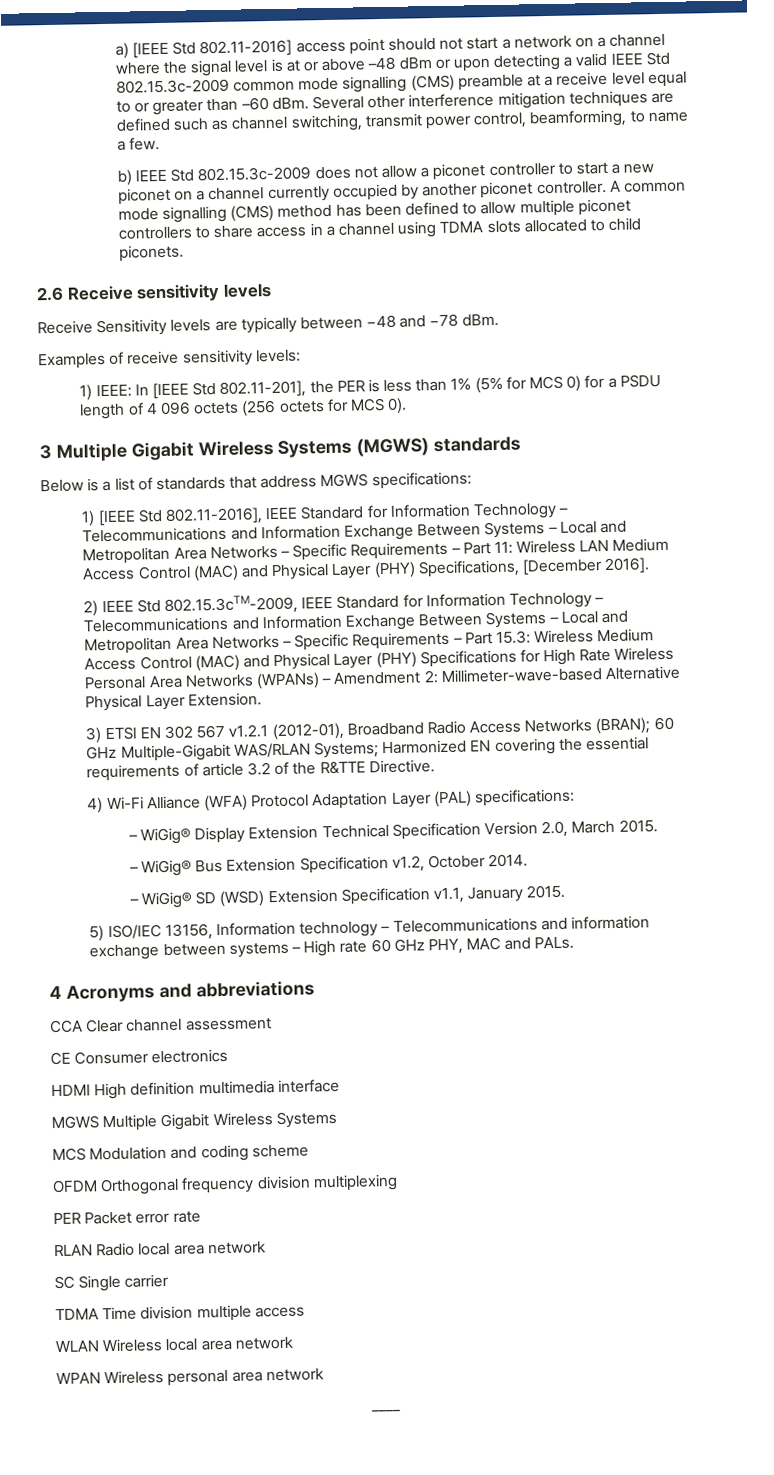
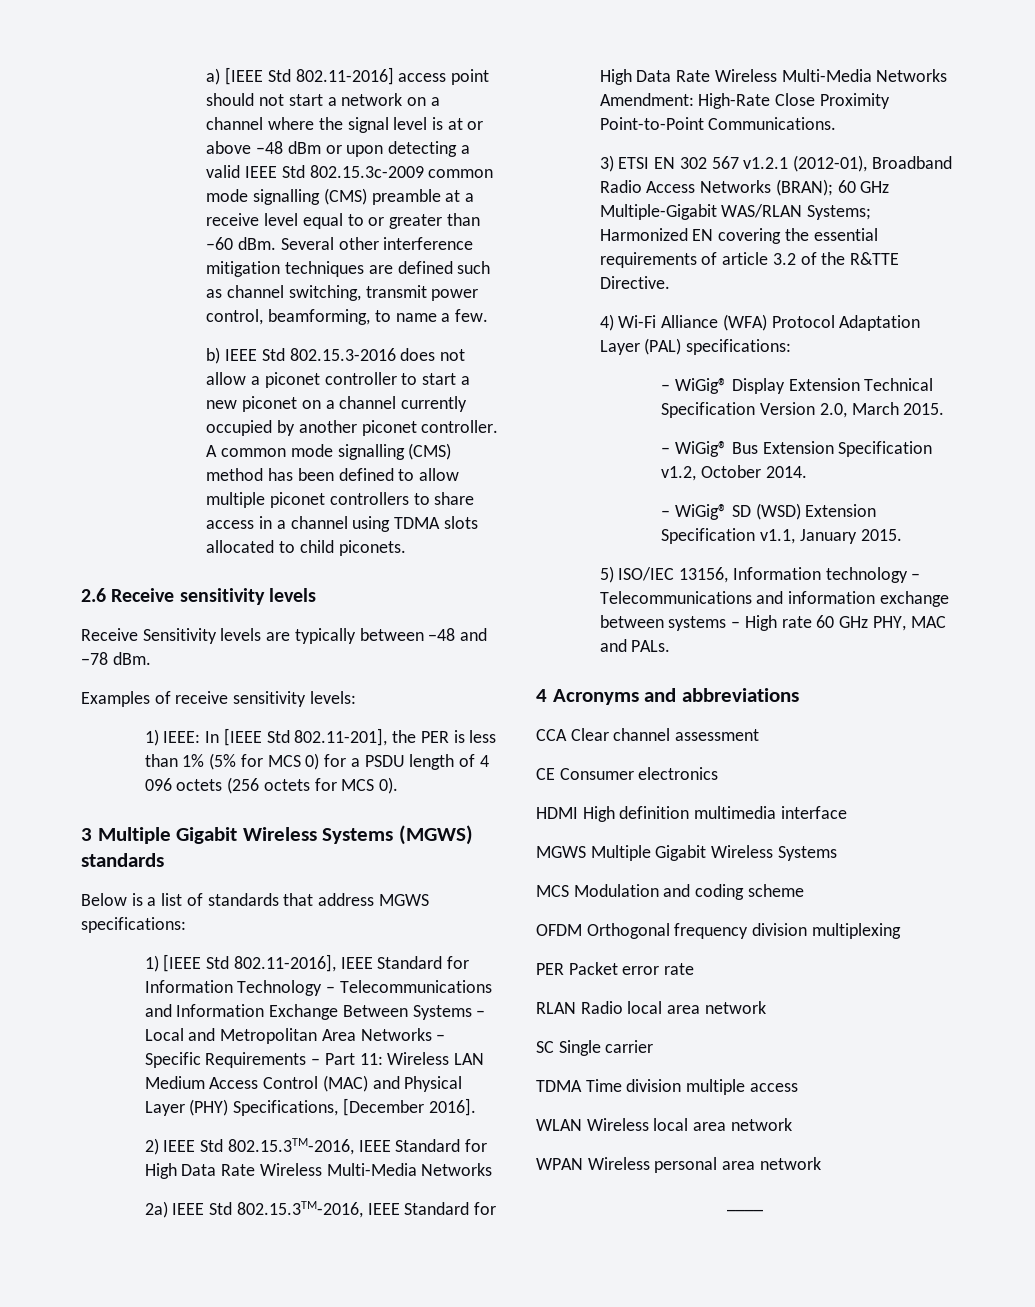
- b) IEEE Std 802.15.3c-2009 does not allow a piconet controller to start a new piconet on a channel currently occupied by another piconet controller.
+ b) IEEE Std 802.15.3-2016 does not allow a piconet controller to start a new piconet on a channel currently occupied by another piconet controller.
- 2) IEEE Std 802.15.3cTM-2009, IEEE Standard for Information Technology – Telecommunications and Information Exchange Between Systems – Local and Metropolitan Area Networks – Specific Requirements – Part 15.3: Wireless Medium Access Control (MAC) and Physical Layer (PHY) Specifications for High Rate Wireless Personal Area Networks (WPANs) – Amendment 2: Millimeter-wave-based Alternative Physical Layer Extension.
+ 2) IEEE Std 802.15.3TM-2016, IEEE Standard for High Data Rate Wireless Multi-Media Networks
+ 2a) IEEE Std 802.15.3TM-2016, IEEE Standard for High Data Rate Wireless Multi-Media Networks Amendment: High-Rate Close Proximity Point-to-Point Communications.

